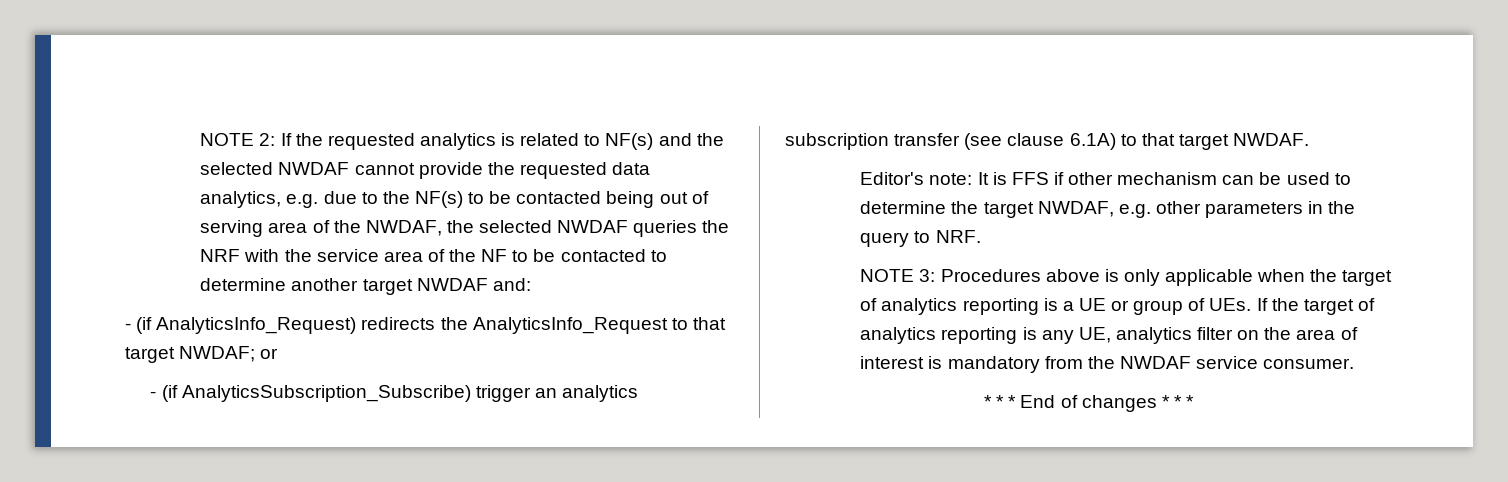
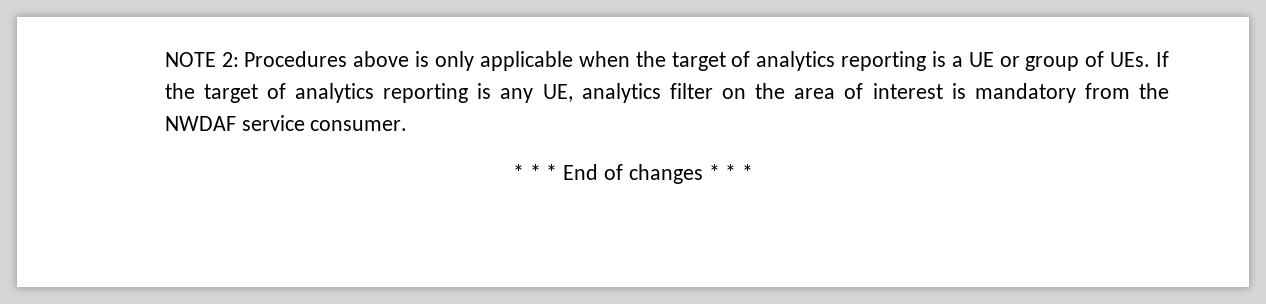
- NOTE 2: If the requested analytics is related to NF(s) and the selected NWDAF cannot provide the requested data analytics, e.g. due to the NF(s) to be contacted being out of serving area of the NWDAF, the selected NWDAF queries the NRF with the service area of the NF to be contacted to determine another target NWDAF and:
- - (if AnalyticsInfo_Request) redirects the AnalyticsInfo_Request to that target NWDAF; or
- - (if AnalyticsSubscription_Subscribe) trigger an analytics subscription transfer (see clause 6.1A) to that target NWDAF.
- Editor's note: It is FFS if other mechanism can be used to determine the target NWDAF, e.g. other parameters in the query to NRF.
- NOTE 3: Procedures above is only applicable when the target of analytics reporting is a UE or group of UEs. If the target of analytics reporting is any UE, analytics filter on the area of interest is mandatory from the NWDAF service consumer.
+ NOTE 2: Procedures above is only applicable when the target of analytics reporting is a UE or group of UEs. If the target of analytics reporting is any UE, analytics filter on the area of interest is mandatory from the NWDAF service consumer.

